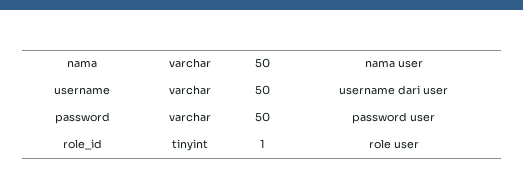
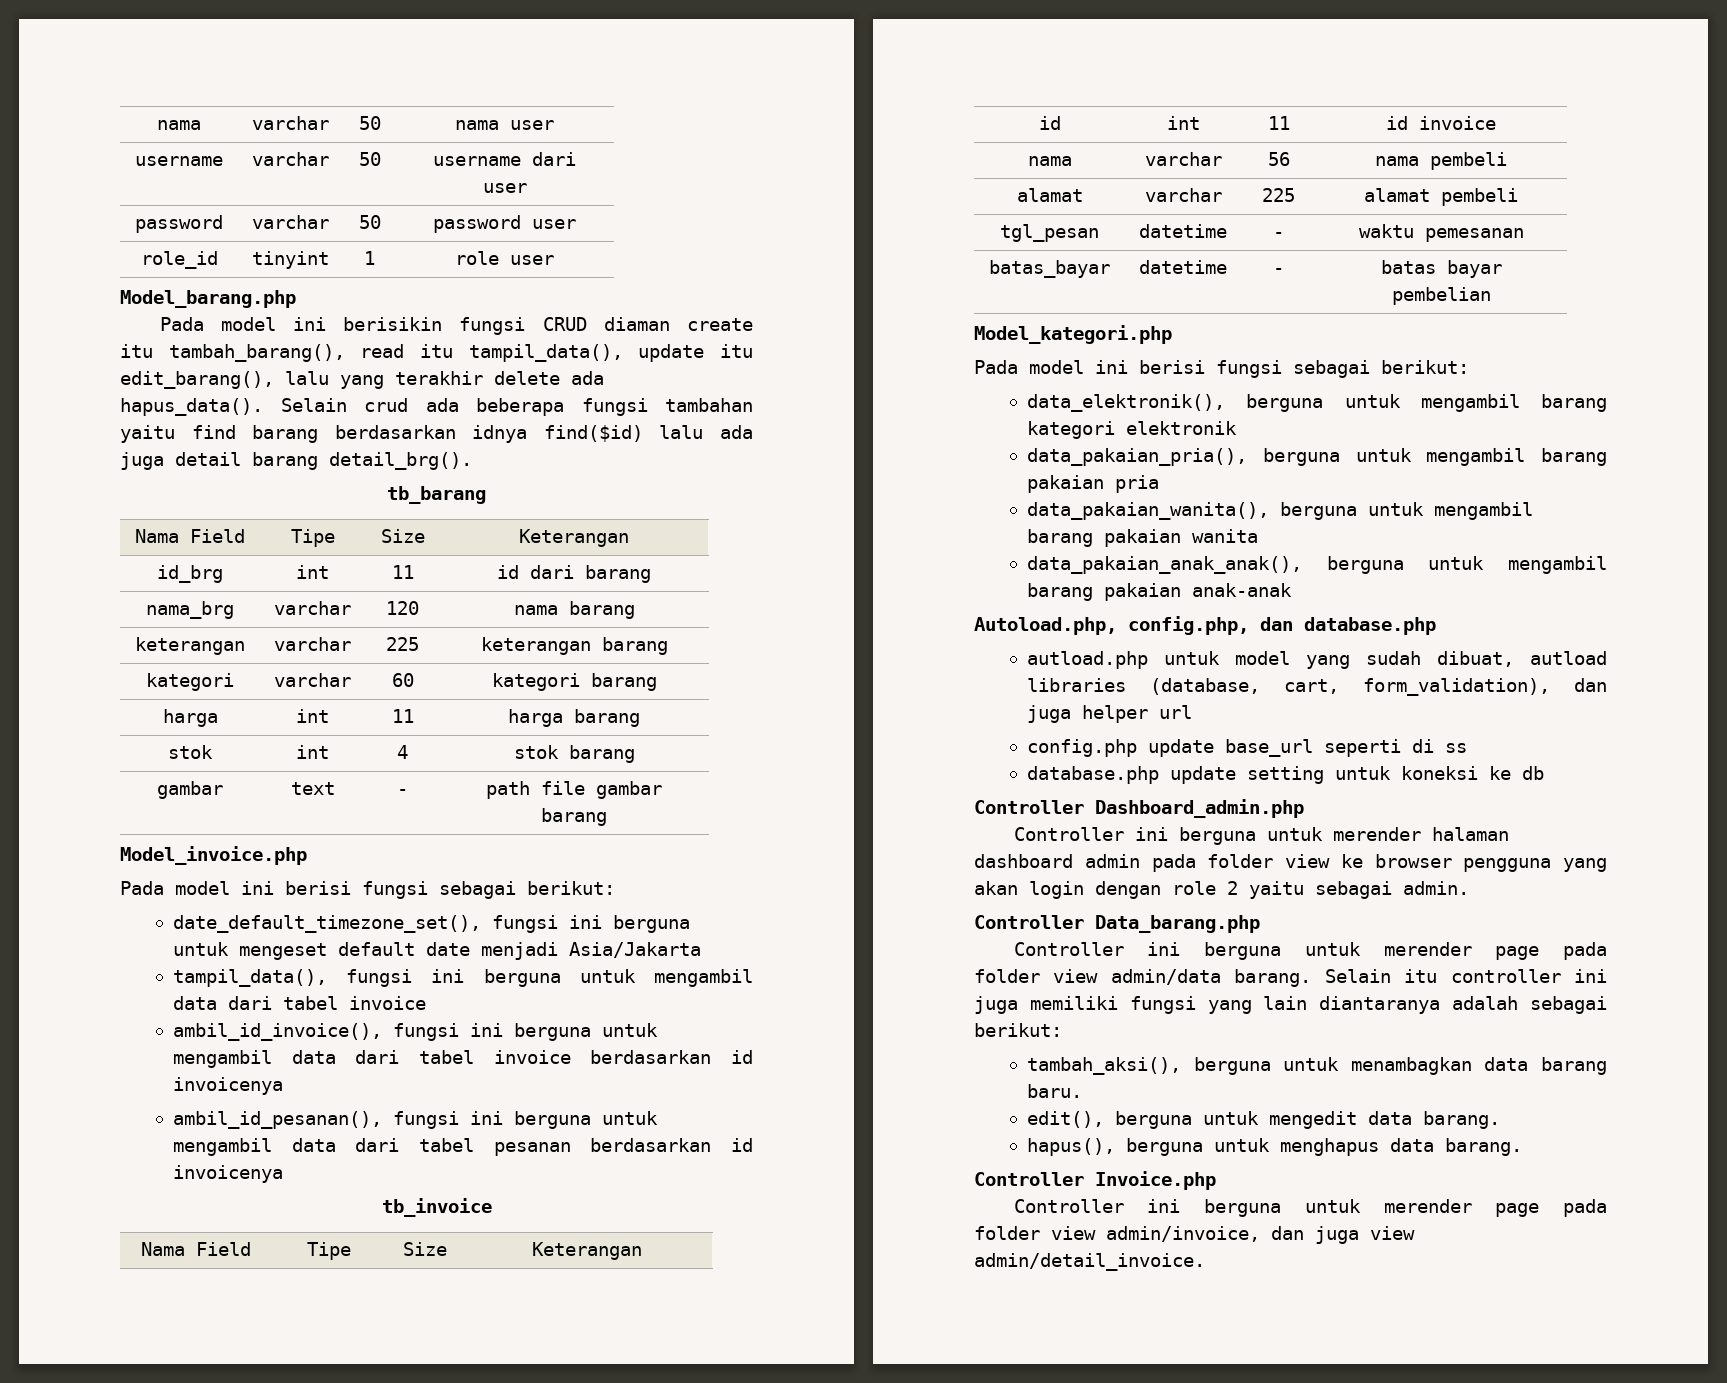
+ Model_barang.php
+ Pada model ini berisikin fungsi CRUD diaman create itu tambah_barang(), read itu tampil_data(), update itu edit_barang(), lalu yang terakhir delete ada hapus_data(). Selain crud ada beberapa fungsi tambahan yaitu find barang berdasarkan idnya find($id) lalu ada juga detail barang detail_brg().
+ tb_barang
+ Nama Field | Tipe | Size | Keterangan
+ id_brg | int | 11 | id dari barang
+ nama_brg | varchar | 120 | nama barang
+ keterangan | varchar | 225 | keterangan barang
+ kategori | varchar | 60 | kategori barang
+ harga | int | 11 | harga barang
+ stok | int | 4 | stok barang
+ gambar | text | - | path file gambar barang
+ Model_invoice.php
+ Pada model ini berisi fungsi sebagai berikut:
+ date_default_timezone_set(), fungsi ini berguna untuk mengeset default date menjadi Asia/Jakarta
+ tampil_data(), fungsi ini berguna untuk mengambil data dari tabel invoice
+ ambil_id_invoice(), fungsi ini berguna untuk mengambil data dari tabel invoice berdasarkan id invoicenya
+ ambil_id_pesanan(), fungsi ini berguna untuk mengambil data dari tabel pesanan berdasarkan id invoicenya
+ tb_invoice
+ Nama Field | Tipe | Size | Keterangan
+ id | int | 11 | id invoice
+ nama | varchar | 56 | nama pembeli
+ alamat | varchar | 225 | alamat pembeli
+ tgl_pesan | datetime | - | waktu pemesanan
+ batas_bayar | datetime | - | batas bayar pembelian
+ Model_kategori.php
+ Pada model ini berisi fungsi sebagai berikut:
+ data_elektronik(), berguna untuk mengambil barang kategori elektronik
+ data_pakaian_pria(), berguna untuk mengambil barang pakaian pria
+ data_pakaian_wanita(), berguna untuk mengambil barang pakaian wanita
+ data_pakaian_anak_anak(), berguna untuk mengambil barang pakaian anak-anak
+ Autoload.php, config.php, dan database.php
+ autload.php untuk model yang sudah dibuat, autload libraries (database, cart, form_validation), dan juga helper url
+ config.php update base_url seperti di ss
+ database.php update setting untuk koneksi ke db
+ Controller Dashboard_admin.php
+ Controller ini berguna untuk merender halaman dashboard admin pada folder view ke browser pengguna yang akan login dengan role 2 yaitu sebagai admin.
+ Controller Data_barang.php
+ Controller ini berguna untuk merender page pada folder view admin/data barang. Selain itu controller ini juga memiliki fungsi yang lain diantaranya adalah sebagai berikut:
+ tambah_aksi(), berguna untuk menambagkan data barang baru.
+ edit(), berguna untuk mengedit data barang.
+ hapus(), berguna untuk menghapus data barang.
+ Controller Invoice.php
+ Controller ini berguna untuk merender page pada folder view admin/invoice, dan juga view admin/detail_invoice.

